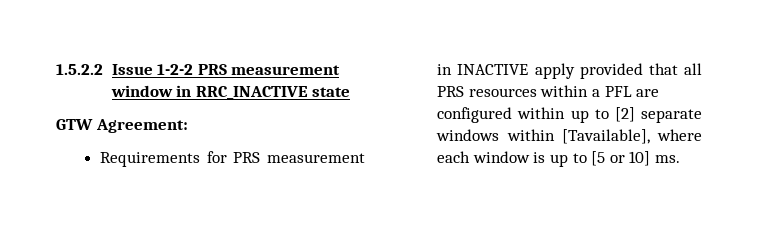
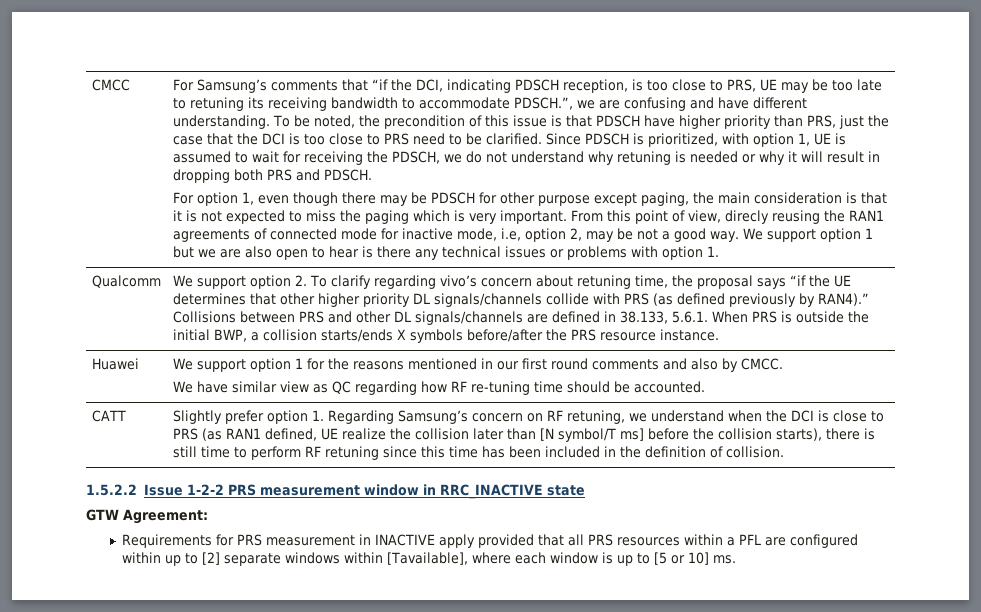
+ CMCC | For Samsung’s comments that “if the DCI, indicating PDSCH reception, is too close to PRS, UE may be too late to retuning its receiving bandwidth to accommodate PDSCH.”, we are confusing and have different understanding. To be noted, the precondition of this issue is that PDSCH have higher priority than PRS, just the case that the DCI is too close to PRS need to be clarified. Since PDSCH is prioritized, with option 1, UE is assumed to wait for receiving the PDSCH, we do not understand why retuning is needed or why it will result in dropping both PRS and PDSCH.
+ For option 1, even though there may be PDSCH for other purpose except paging, the main consideration is that it is not expected to miss the paging which is very important. From this point of view, direcly reusing the RAN1 agreements of connected mode for inactive mode, i.e, option 2, may be not a good way. We support option 1 but we are also open to hear is there any technical issues or problems with option 1.
+ Qualcomm | We support option 2. To clarify regarding vivo’s concern about retuning time, the proposal says “if the UE determines that other higher priority DL signals/channels collide with PRS (as defined previously by RAN4).” Collisions between PRS and other DL signals/channels are defined in 38.133, 5.6.1. When PRS is outside the initial BWP, a collision starts/ends X symbols before/after the PRS resource instance.
+ Huawei | We support option 1 for the reasons mentioned in our first round comments and also by CMCC.
+ We have similar view as QC regarding how RF re-tuning time should be accounted.
+ CATT | Slightly prefer option 1. Regarding Samsung’s concern on RF retuning, we understand when the DCI is close to PRS (as RAN1 defined, UE realize the collision later than [N symbol/T ms] before the collision starts), there is still time to perform RF retuning since this time has been included in the definition of collision.

